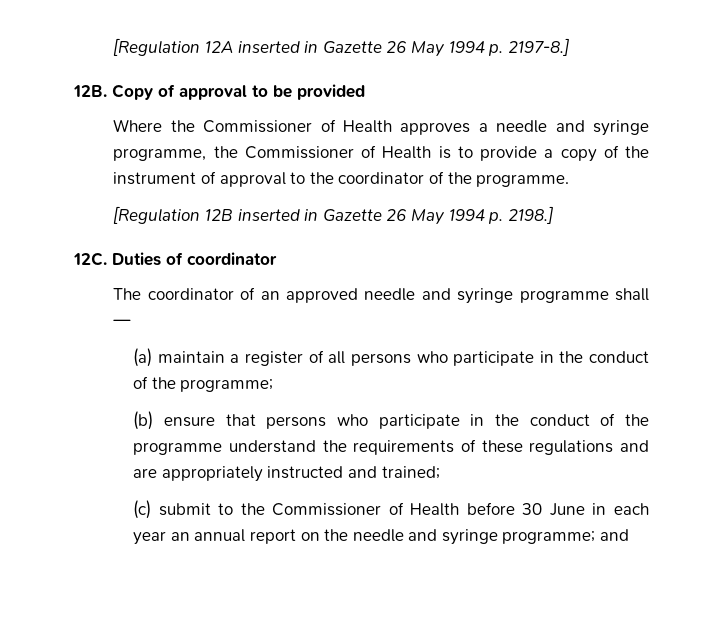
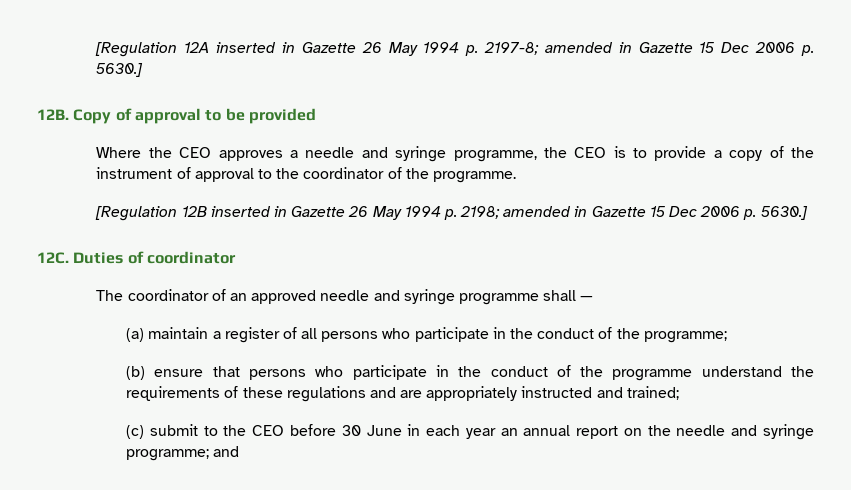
- [Regulation 12A inserted in Gazette 26 May 1994 p. 2197-8.]
+ [Regulation 12A inserted in Gazette 26 May 1994 p. 2197-8; amended in Gazette 15 Dec 2006 p. 5630.]
- Where the Commissioner of Health approves a needle and syringe programme, the Commissioner of Health is to provide a copy of the instrument of approval to the coordinator of the programme.
+ Where the CEO approves a needle and syringe programme, the CEO is to provide a copy of the instrument of approval to the coordinator of the programme.
- [Regulation 12B inserted in Gazette 26 May 1994 p. 2198.]
+ [Regulation 12B inserted in Gazette 26 May 1994 p. 2198; amended in Gazette 15 Dec 2006 p. 5630.]
- (c) submit to the Commissioner of Health before 30 June in each year an annual report on the needle and syringe programme; and
+ (c) submit to the CEO before 30 June in each year an annual report on the needle and syringe programme; and

